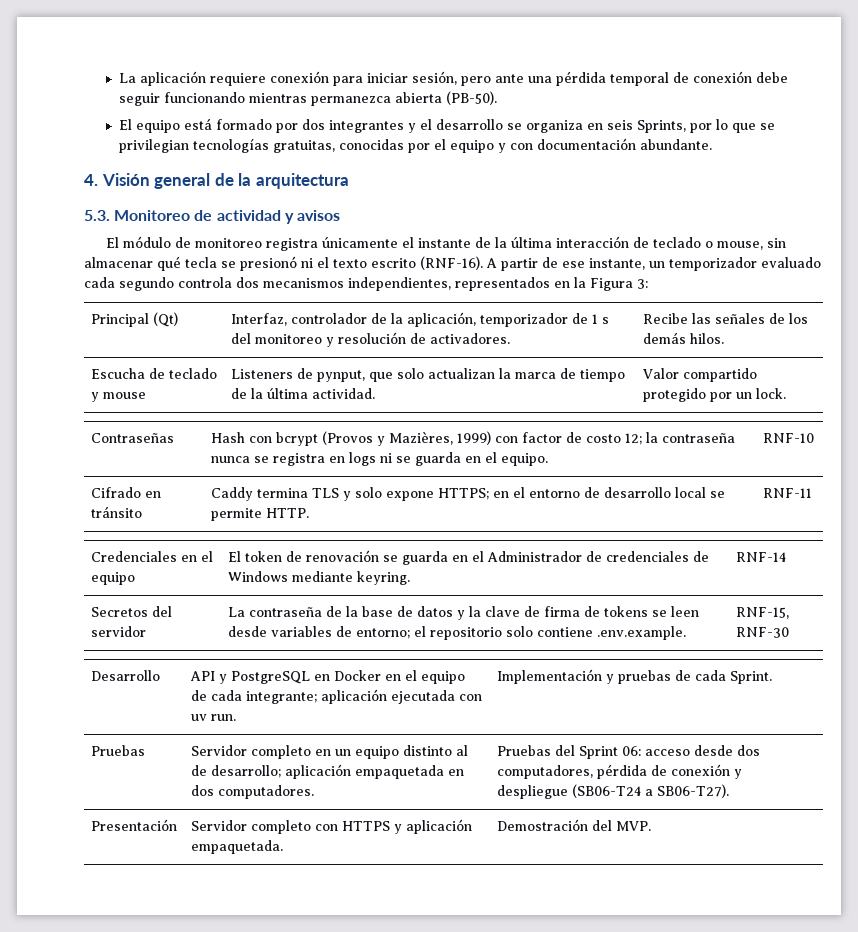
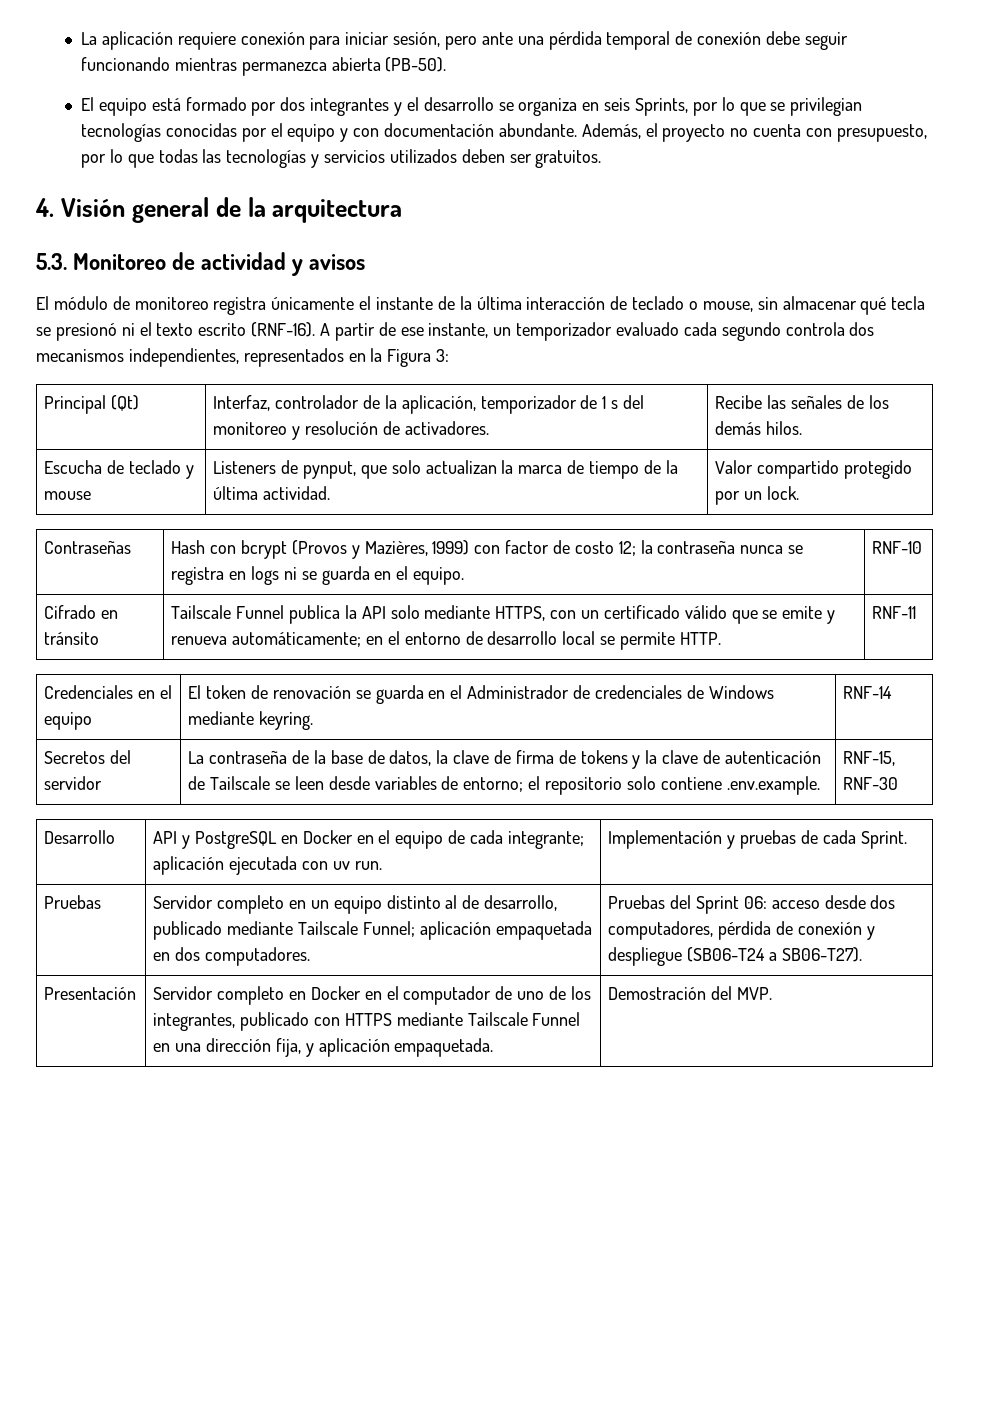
- El equipo está formado por dos integrantes y el desarrollo se organiza en seis Sprints, por lo que se privilegian tecnologías gratuitas, conocidas por el equipo y con documentación abundante.
+ El equipo está formado por dos integrantes y el desarrollo se organiza en seis Sprints, por lo que se privilegian tecnologías conocidas por el equipo y con documentación abundante. Además, el proyecto no cuenta con presupuesto, por lo que todas las tecnologías y servicios utilizados deben ser gratuitos.
- Cifrado en tránsito | Caddy termina TLS y solo expone HTTPS; en el entorno de desarrollo local se permite HTTP. | RNF-11
+ Cifrado en tránsito | Tailscale Funnel publica la API solo mediante HTTPS, con un certificado válido que se emite y renueva automáticamente; en el entorno de desarrollo local se permite HTTP. | RNF-11
- Secretos del servidor | La contraseña de la base de datos y la clave de firma de tokens se leen desde variables de entorno; el repositorio solo contiene .env.example. | RNF-15, RNF-30
+ Secretos del servidor | La contraseña de la base de datos, la clave de firma de tokens y la clave de autenticación de Tailscale se leen desde variables de entorno; el repositorio solo contiene .env.example. | RNF-15, RNF-30
- Pruebas | Servidor completo en un equipo distinto al de desarrollo; aplicación empaquetada en dos computadores. | Pruebas del Sprint 06: acceso desde dos computadores, pérdida de conexión y despliegue (SB06-T24 a SB06-T27).
+ Pruebas | Servidor completo en un equipo distinto al de desarrollo, publicado mediante Tailscale Funnel; aplicación empaquetada en dos computadores. | Pruebas del Sprint 06: acceso desde dos computadores, pérdida de conexión y despliegue (SB06-T24 a SB06-T27).
- Presentación | Servidor completo con HTTPS y aplicación empaquetada. | Demostración del MVP.
+ Presentación | Servidor completo en Docker en el computador de uno de los integrantes, publicado con HTTPS mediante Tailscale Funnel en una dirección fija, y aplicación empaquetada. | Demostración del MVP.

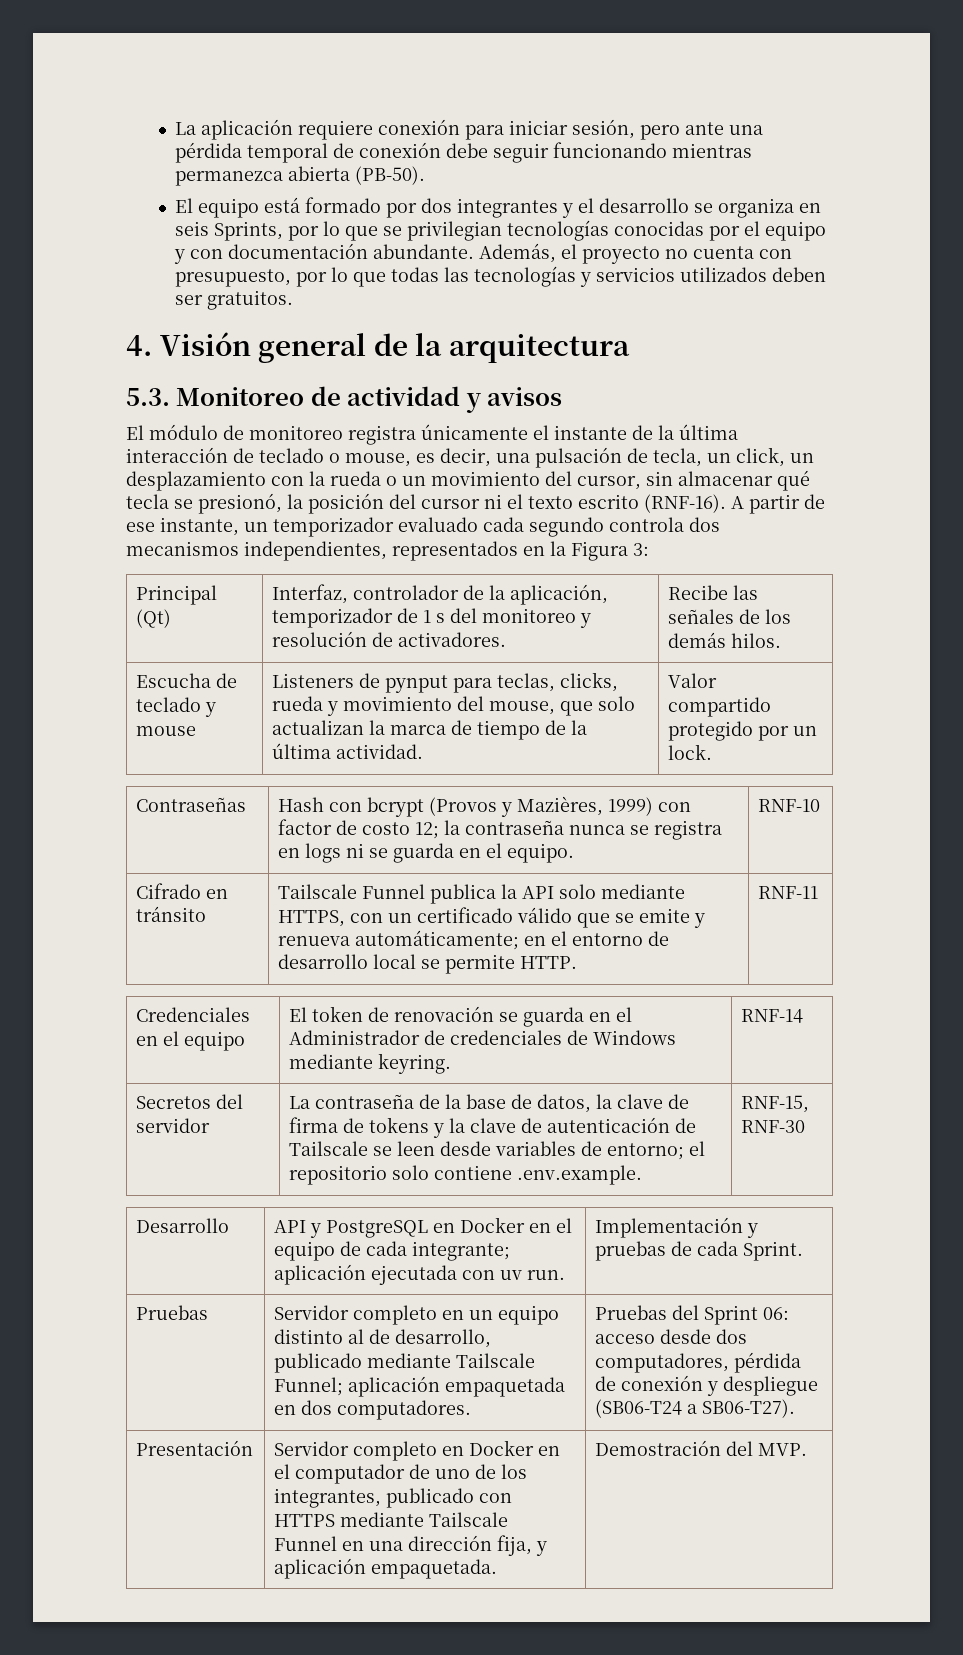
- El módulo de monitoreo registra únicamente el instante de la última interacción de teclado o mouse, sin almacenar qué tecla se presionó ni el texto escrito (RNF-16).
+ El módulo de monitoreo registra únicamente el instante de la última interacción de teclado o mouse, es decir, una pulsación de tecla, un click, un desplazamiento con la rueda o un movimiento del cursor, sin almacenar qué tecla se presionó, la posición del cursor ni el texto escrito (RNF-16).
- Escucha de teclado y mouse | Listeners de pynput, que solo actualizan la marca de tiempo de la última actividad. | Valor compartido protegido por un lock.
+ Escucha de teclado y mouse | Listeners de pynput para teclas, clicks, rueda y movimiento del mouse, que solo actualizan la marca de tiempo de la última actividad. | Valor compartido protegido por un lock.

